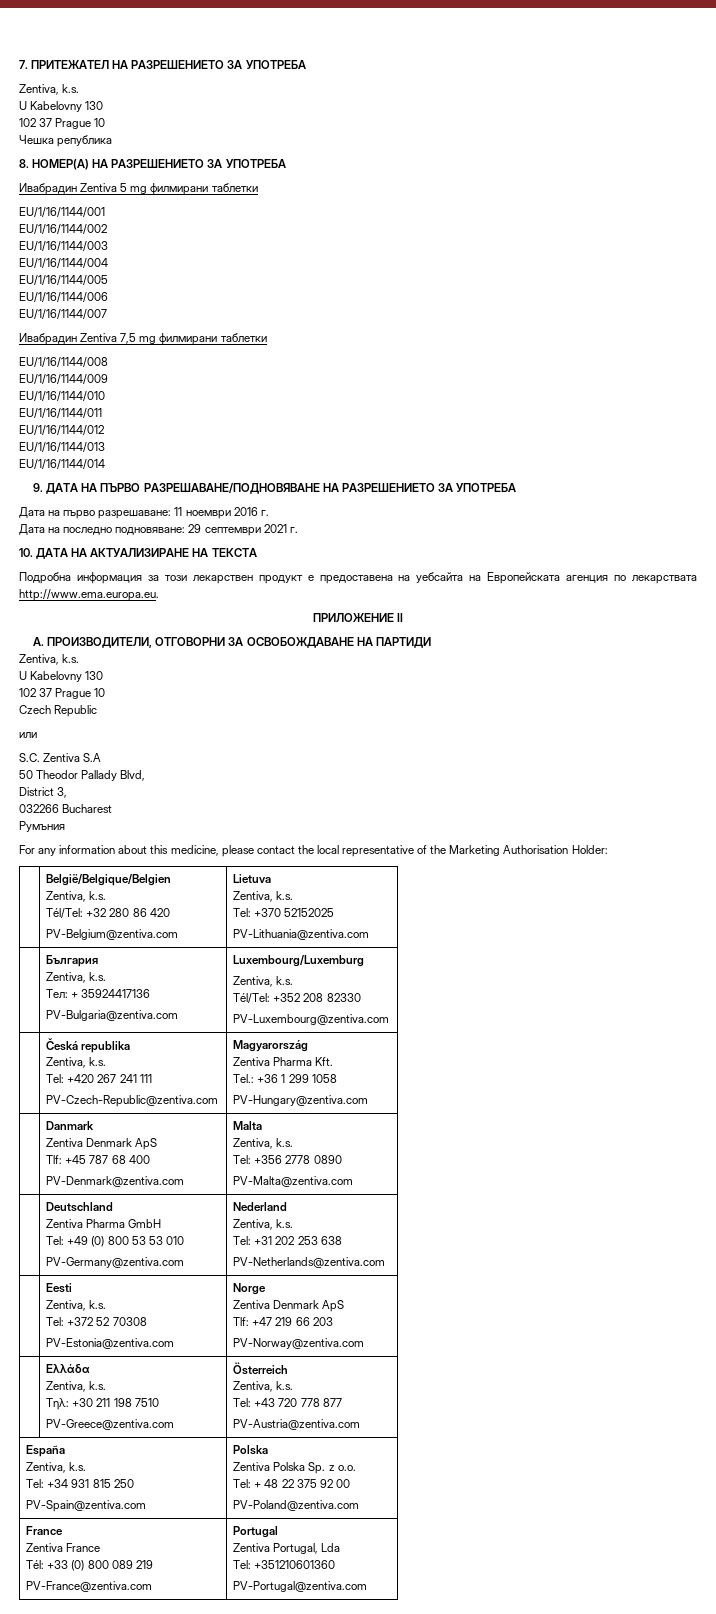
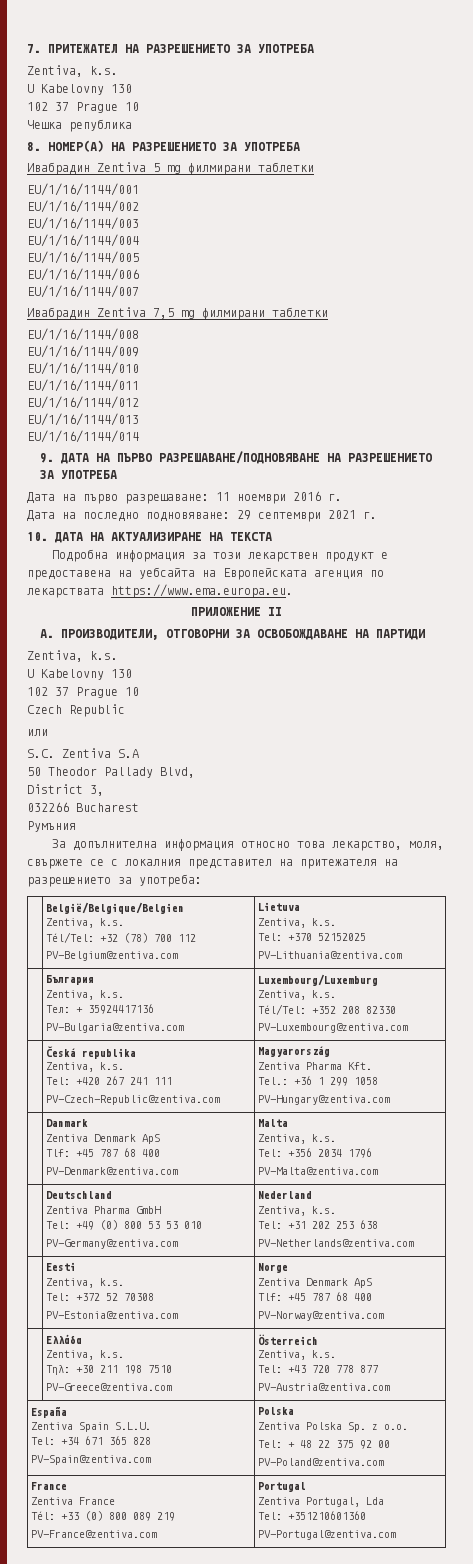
- Подробна информация за този лекарствен продукт е предоставена на уебсайта на Европейската агенция по лекарствата http://www.ema.europa.eu.
+ Подробна информация за този лекарствен продукт е предоставена на уебсайта на Европейската агенция по лекарствата https://www.ema.europa.eu.
- For any information about this medicine, please contact the local representative of the Marketing Authorisation Holder:
+ За допълнителна информация относно това лекарствo, моля, свържете се с локалния представител на притежателя на разрешението за употреба:
  | België/Belgique/Belgien
  Zentiva, k.s.
- Tél/Tel: +32 280 86 420
+ Tél/Tel: +32 (78) 700 112
  | Danmark
  Zentiva Denmark ApS
  Tlf: +45 787 68 400
  PV-Denmark@zentiva.com | Malta
  Zentiva, k.s.
- Tel: +356 2778 0890
+ Tel: +356 2034 1796
  | Eesti
  Zentiva, k.s.
  Tel: +372 52 70308
  PV-Estonia@zentiva.com | Norge
  Zentiva Denmark ApS
- Tlf: +47 219 66 203
+ Tlf: +45 787 68 400
  España
- Zentiva, k.s.
- Tel: +34 931 815 250
+ Zentiva Spain S.L.U.
+ Tel: +34 671 365 828

